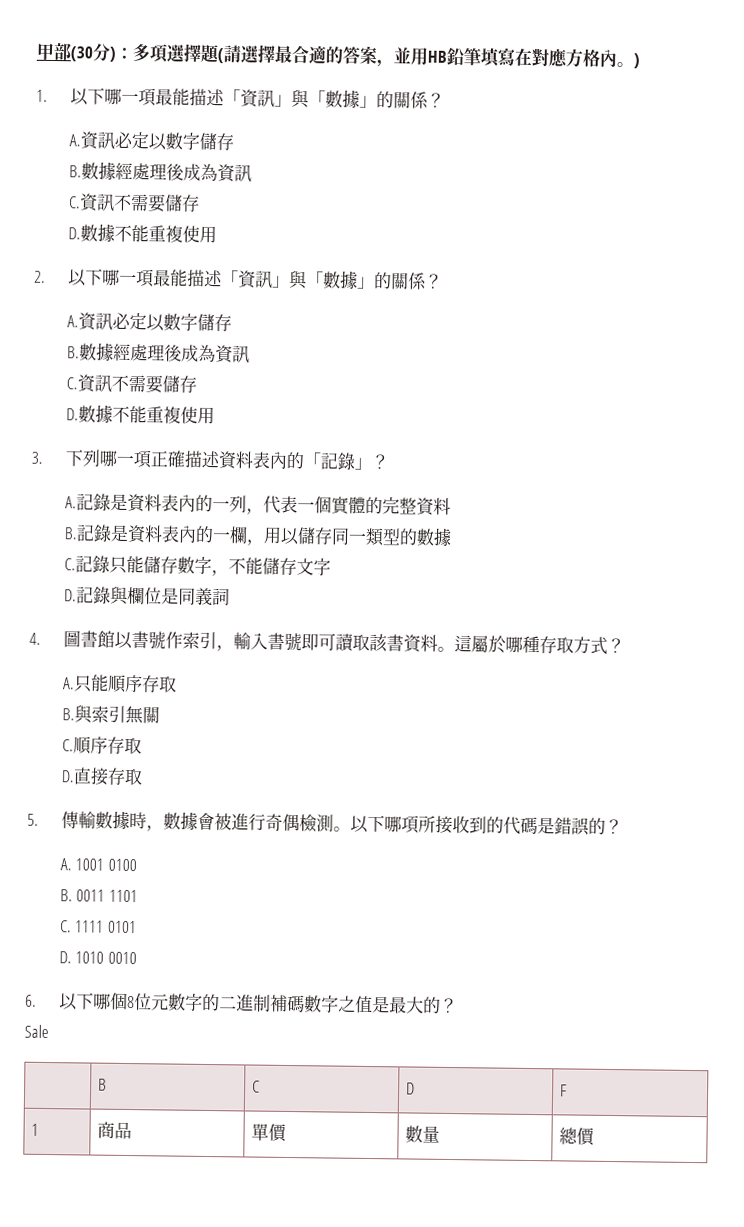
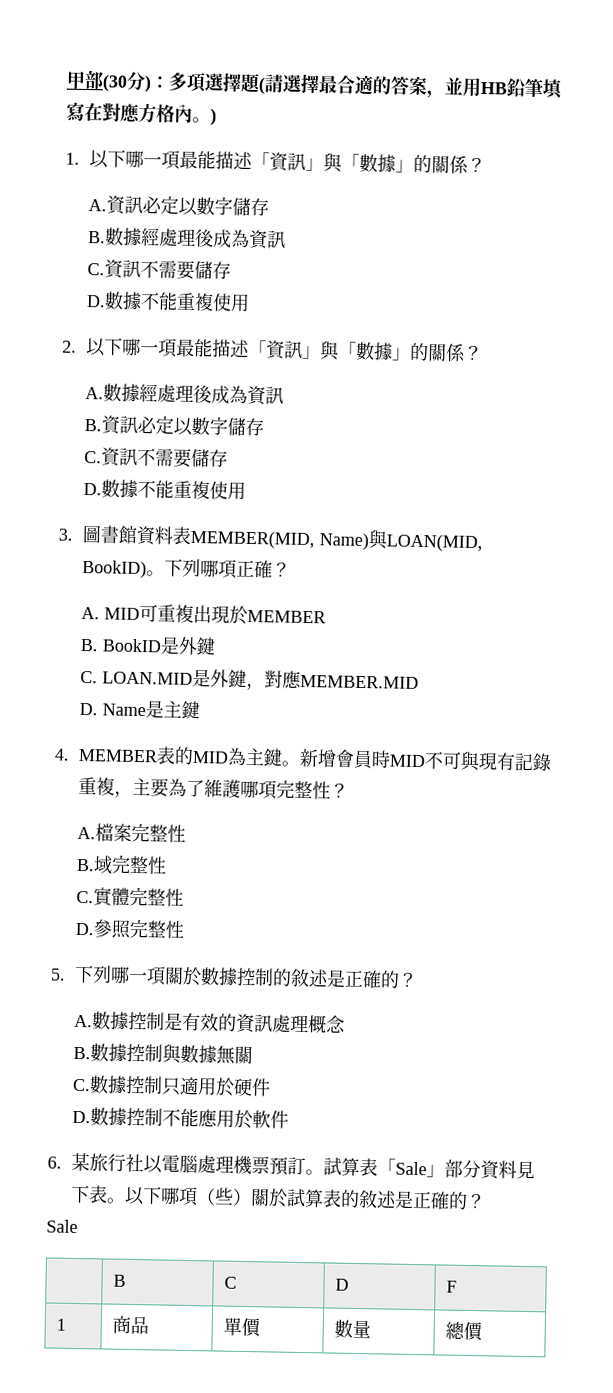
  2.以下哪一項最能描述「資訊」與「數據」的關係？
- A.資訊必定以數字儲存
- B.數據經處理後成為資訊
+ A.數據經處理後成為資訊
+ B.資訊必定以數字儲存
- 3.下列哪一項正確描述資料表內的「記錄」？
- A.記錄是資料表內的一列，代表一個實體的完整資料
- B.記錄是資料表內的一欄，用以儲存同一類型的數據
- C.記錄只能儲存數字，不能儲存文字
- D.記錄與欄位是同義詞
- 4.圖書館以書號作索引，輸入書號即可讀取該書資料。這屬於哪種存取方式？
- A.只能順序存取
- B.與索引無關
- C.順序存取
- D.直接存取
- 5.傳輸數據時，數據會被進行奇偶檢測。以下哪項所接收到的代碼是錯誤的？
- A. 1001 0100
- B. 0011 1101
- C. 1111 0101
- D. 1010 0010
- 6.以下哪個8位元數字的二進制補碼數字之值是最大的？
+ 3.圖書館資料表MEMBER(MID, Name)與LOAN(MID, BookID)。下列哪項正確？
+ A. MID可重複出現於MEMBER
+ B. BookID是外鍵
+ C. LOAN.MID是外鍵，對應MEMBER.MID
+ D. Name是主鍵
+ 4. MEMBER表的MID為主鍵。新增會員時MID不可與現有記錄重複，主要為了維護哪項完整性？
+ A.檔案完整性
+ B.域完整性
+ C.實體完整性
+ D.參照完整性
+ 5.下列哪一項關於數據控制的敘述是正確的？
+ A.數據控制是有效的資訊處理概念
+ B.數據控制與數據無關
+ C.數據控制只適用於硬件
+ D.數據控制不能應用於軟件
+ 6.某旅行社以電腦處理機票預訂。試算表「Sale」部分資料見下表。以下哪項（些）關於試算表的敘述是正確的？

